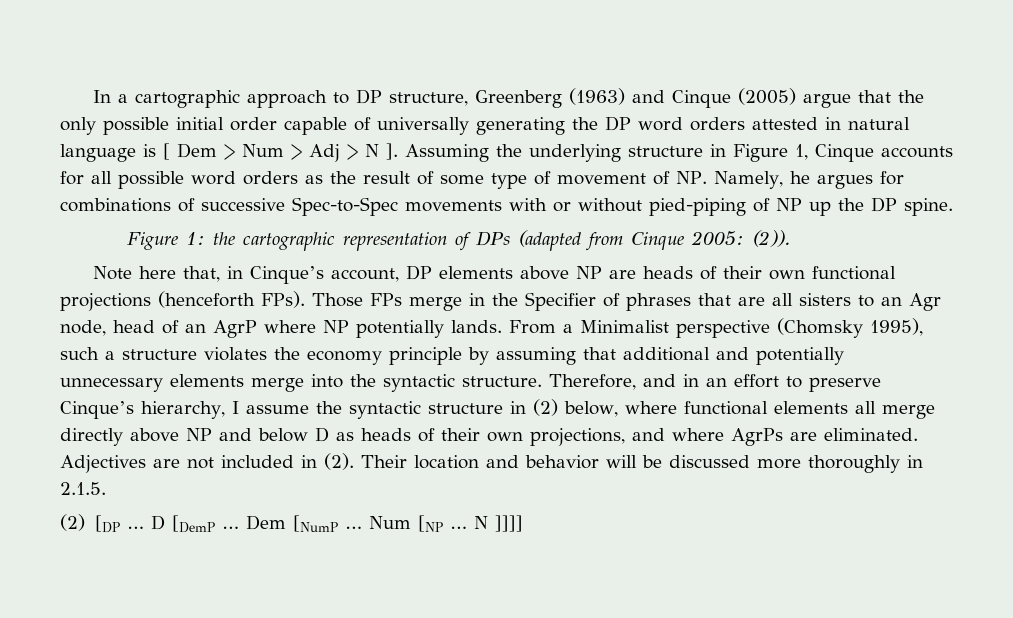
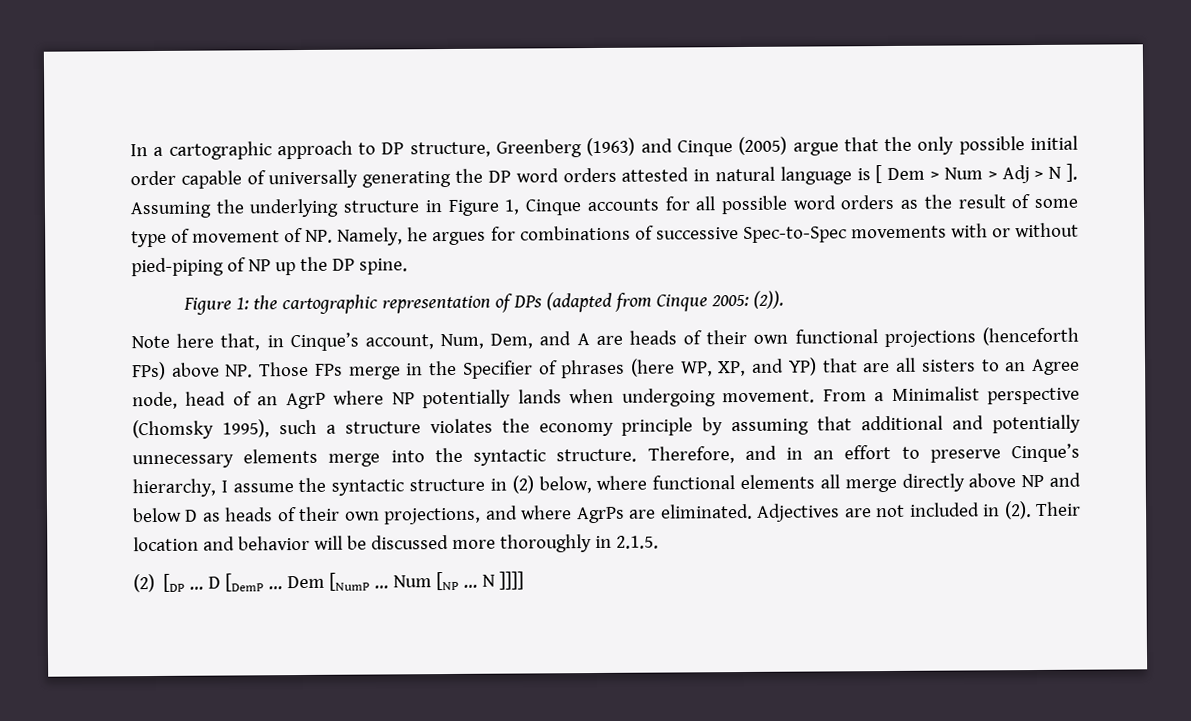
- Note here that, in Cinque’s account, DP elements above NP are heads of their own functional projections (henceforth FPs). Those FPs merge in the Specifier of phrases that are all sisters to an Agr node, head of an AgrP where NP potentially lands.
+ Note here that, in Cinque’s account, Num, Dem, and A are heads of their own functional projections (henceforth FPs) above NP. Those FPs merge in the Specifier of phrases (here WP, XP, and YP) that are all sisters to an Agree node, head of an AgrP where NP potentially lands when undergoing movement.

